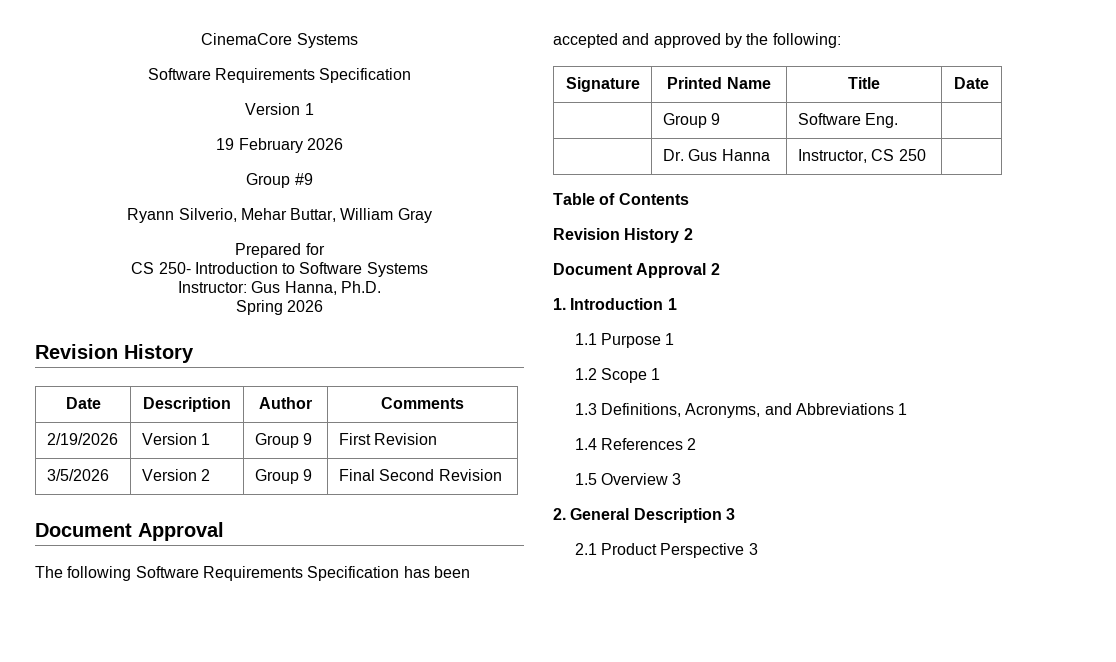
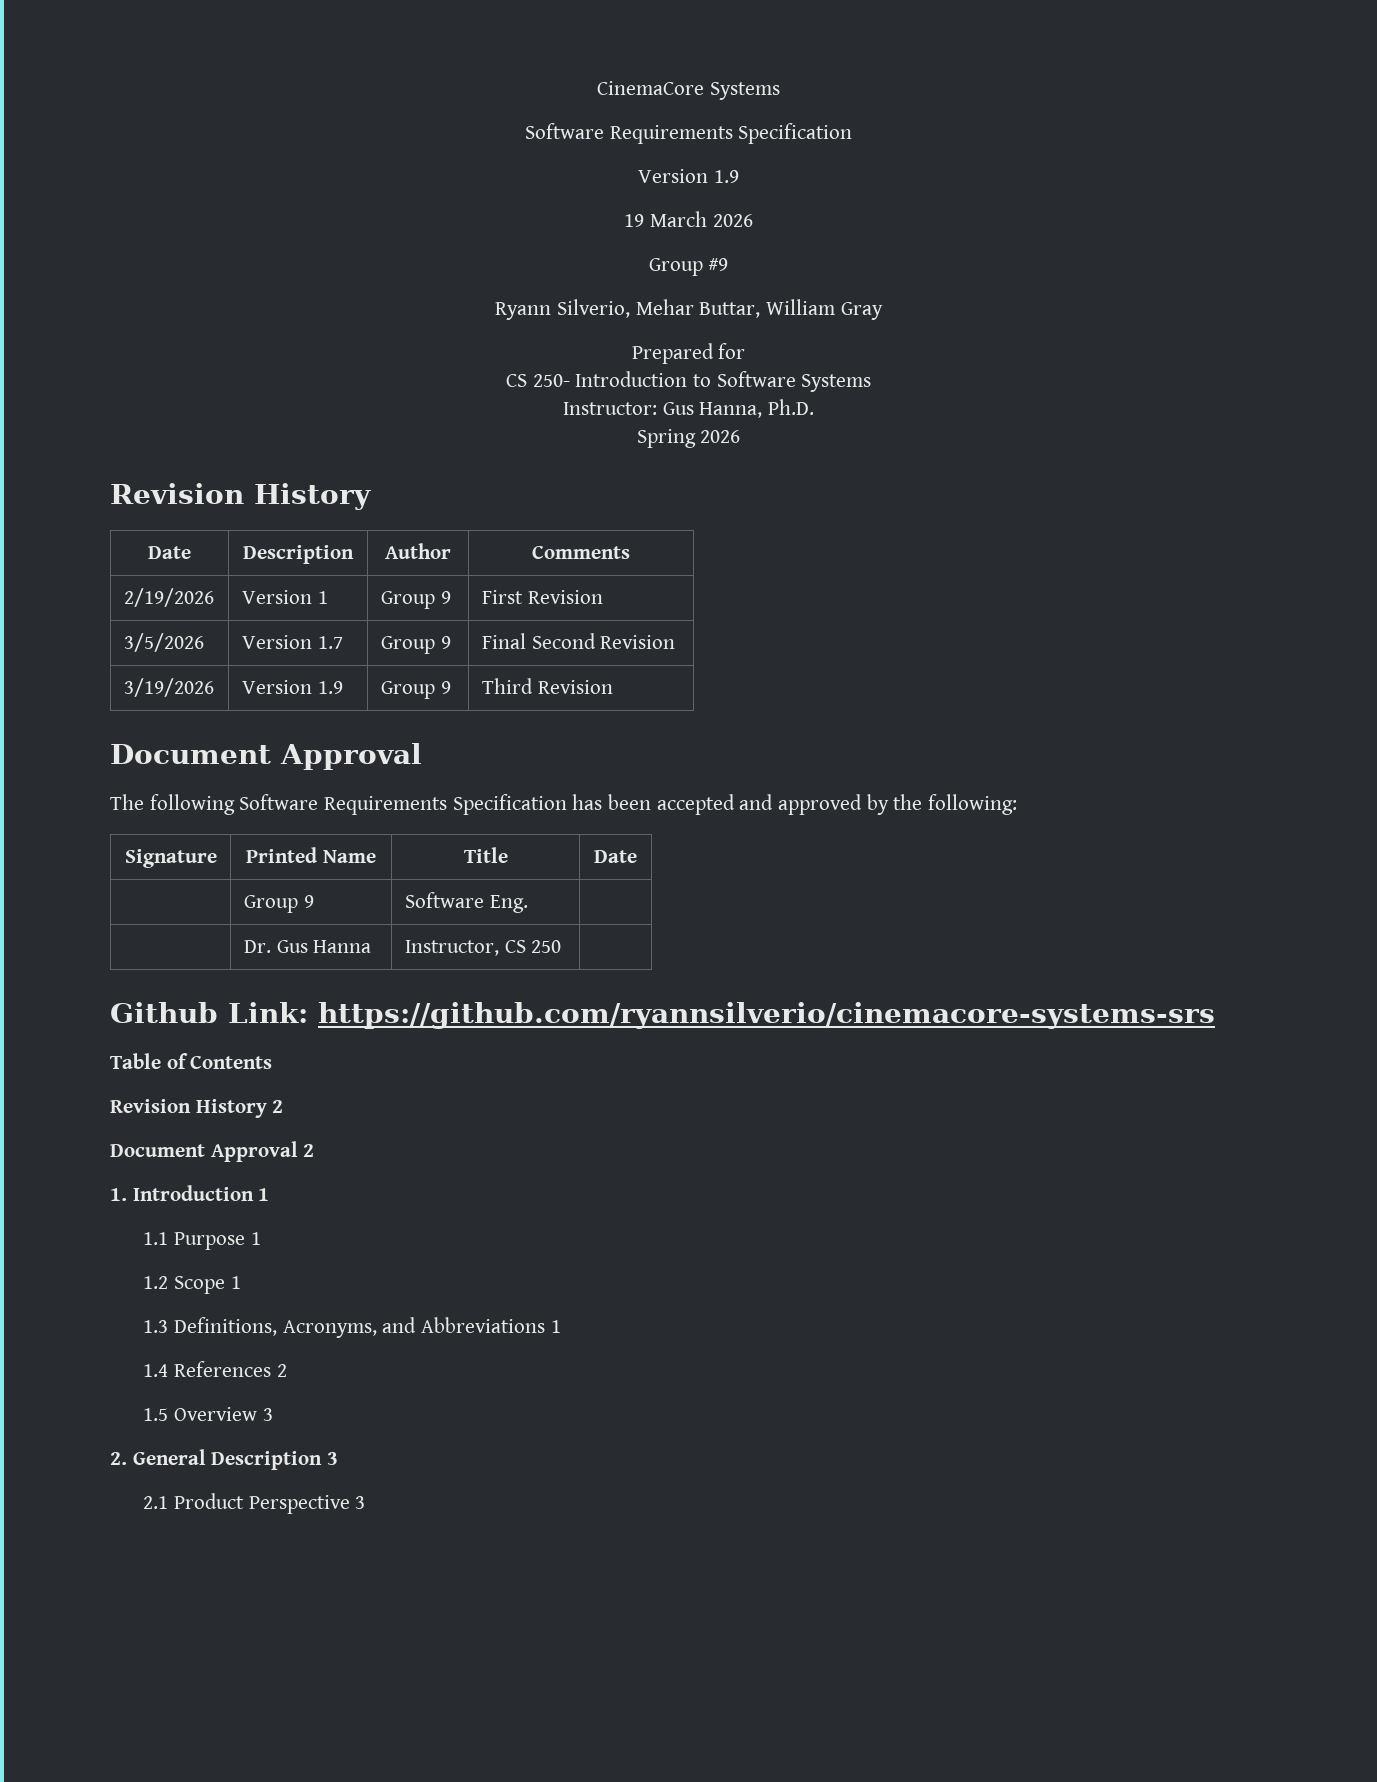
  CinemaCore Systems
  Software Requirements Specification
- Version 1
+ Version 1.9
- 19 February 2026
+ 19 March 2026
- 3/5/2026 | Version 2 | Group 9 | Final Second Revision
+ 3/5/2026 | Version 1.7 | Group 9 | Final Second Revision
+ 3/19/2026 | Version 1.9 | Group 9 | Third Revision
+ Github Link: https://github.com/ryannsilverio/cinemacore-systems-srs

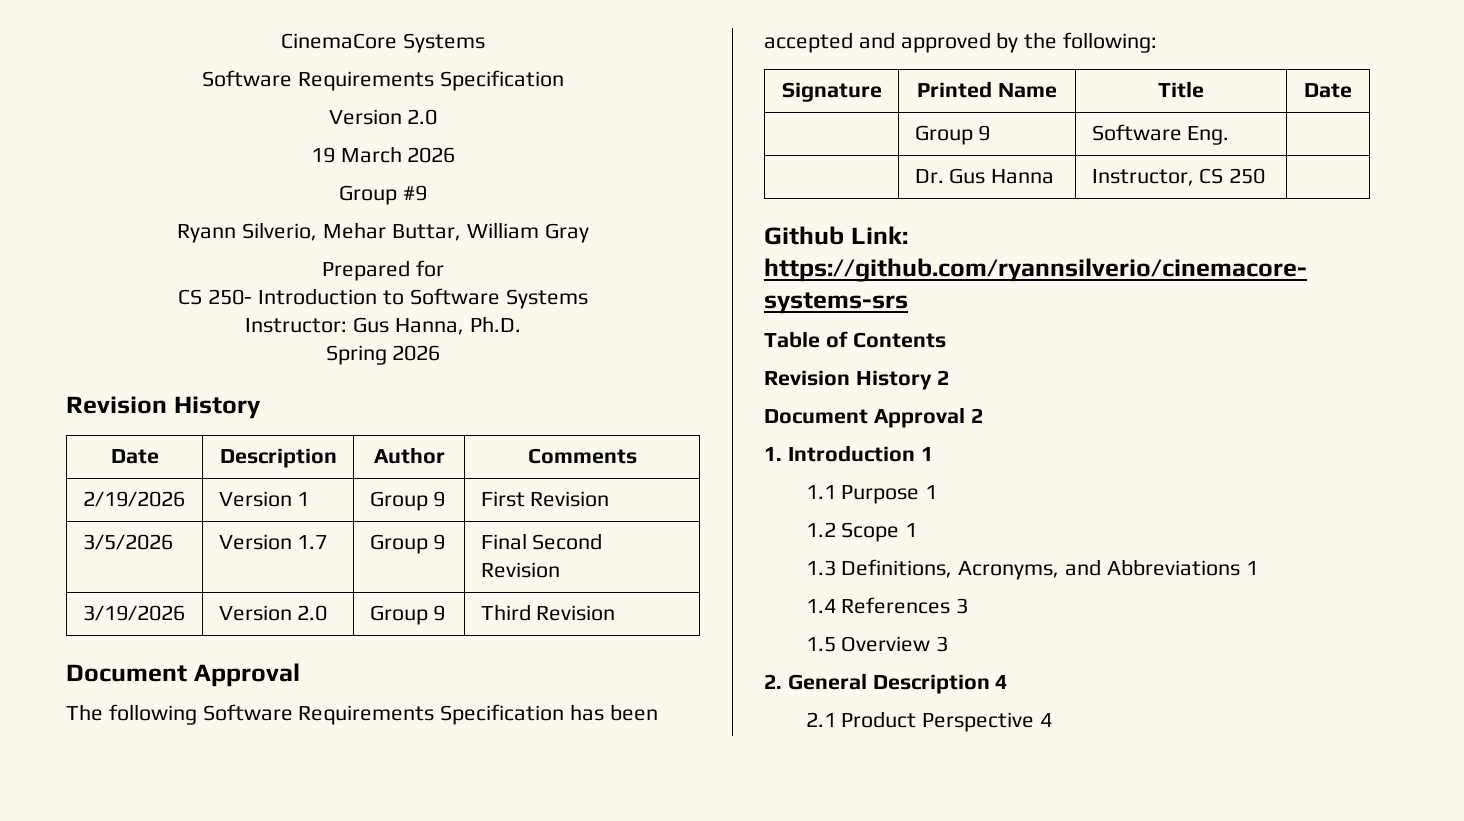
  CinemaCore Systems
  Software Requirements Specification
- Version 1.9
+ Version 2.0
- 3/19/2026 | Version 1.9 | Group 9 | Third Revision
+ 3/19/2026 | Version 2.0 | Group 9 | Third Revision
- 1.4 References 2
+ 1.4 References 3
- 2. General Description 3
+ 2. General Description 4
- 2.1 Product Perspective 3
+ 2.1 Product Perspective 4

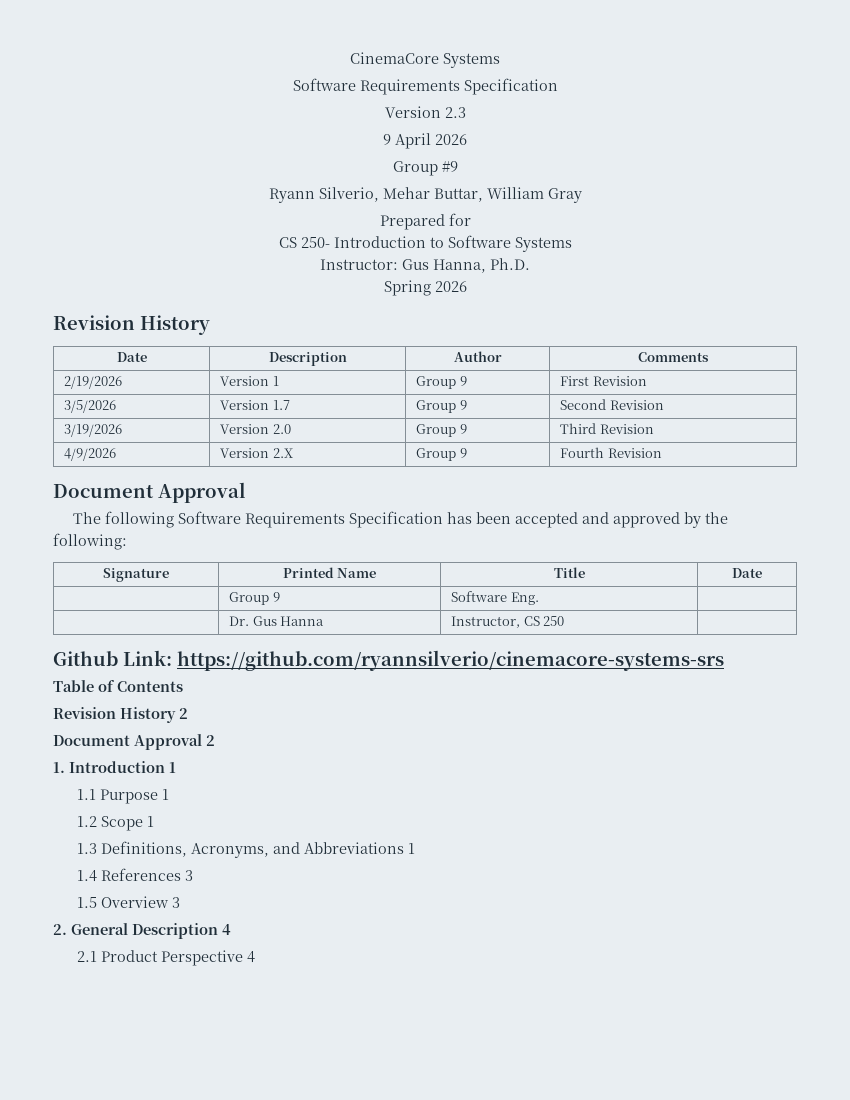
  CinemaCore Systems
  Software Requirements Specification
- Version 2.0
- 19 March 2026
+ Version 2.3
+ 9 April 2026
- 3/5/2026 | Version 1.7 | Group 9 | Final Second Revision
+ 3/5/2026 | Version 1.7 | Group 9 | Second Revision
+ 4/9/2026 | Version 2.X | Group 9 | Fourth Revision

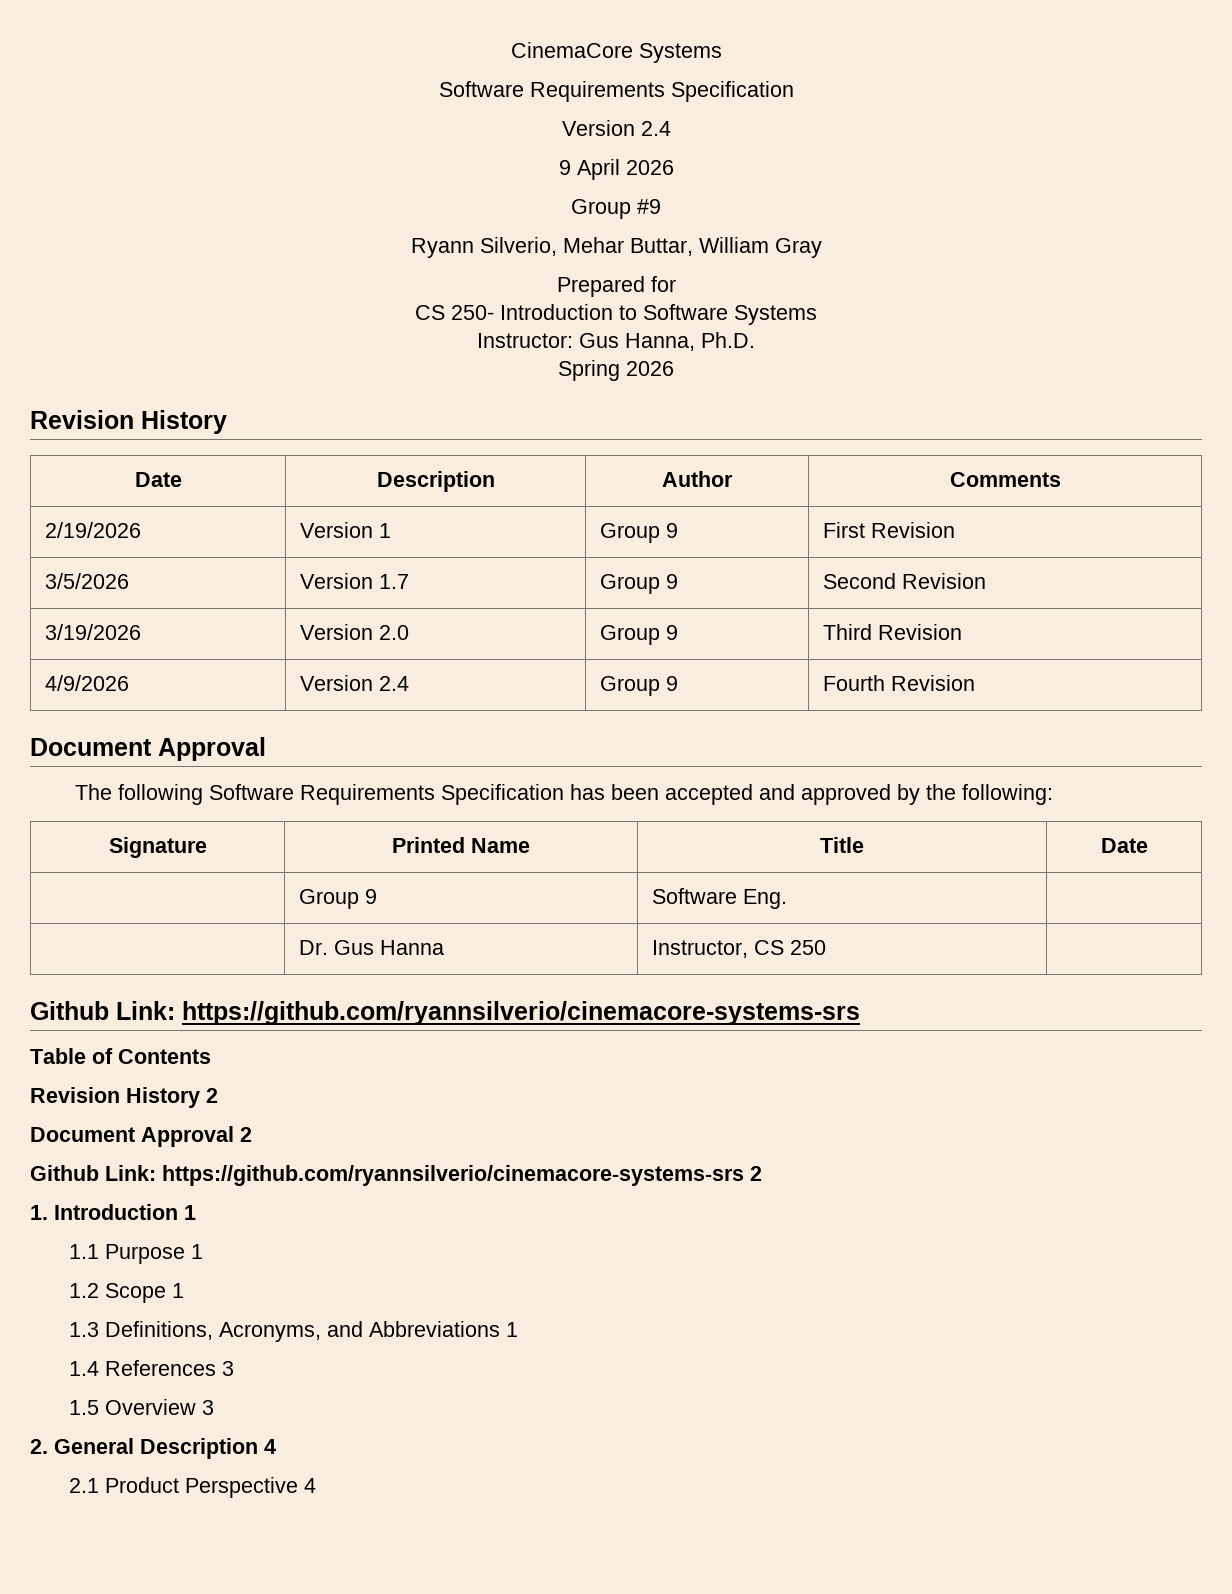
  CinemaCore Systems
  Software Requirements Specification
- Version 2.3
+ Version 2.4
- 4/9/2026 | Version 2.X | Group 9 | Fourth Revision
+ 4/9/2026 | Version 2.4 | Group 9 | Fourth Revision
+ Github Link: https://github.com/ryannsilverio/cinemacore-systems-srs 2

